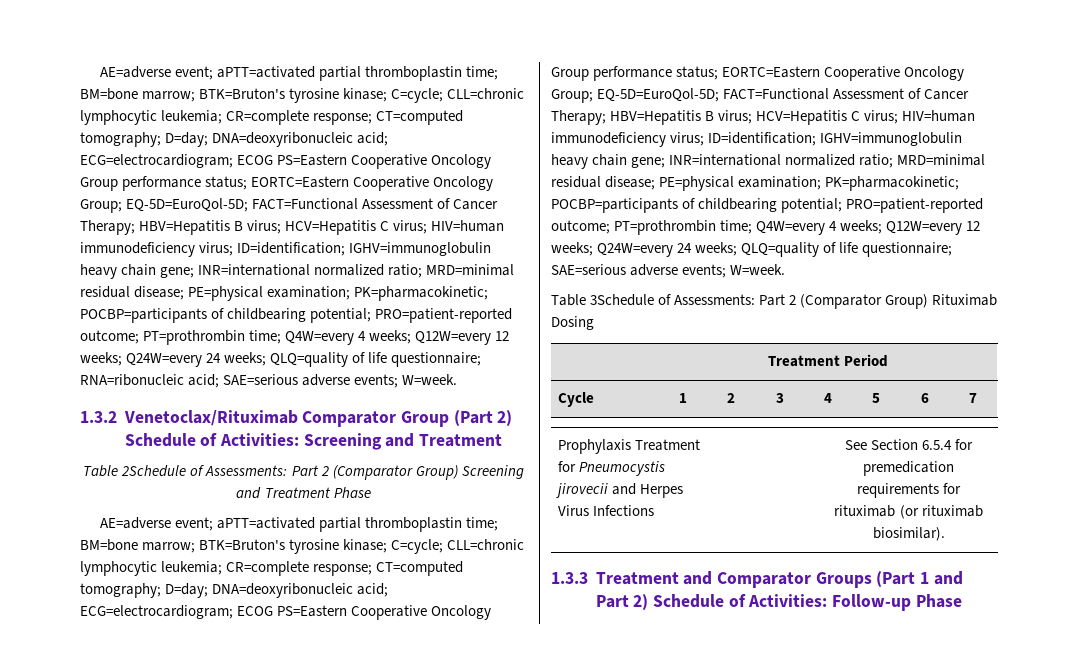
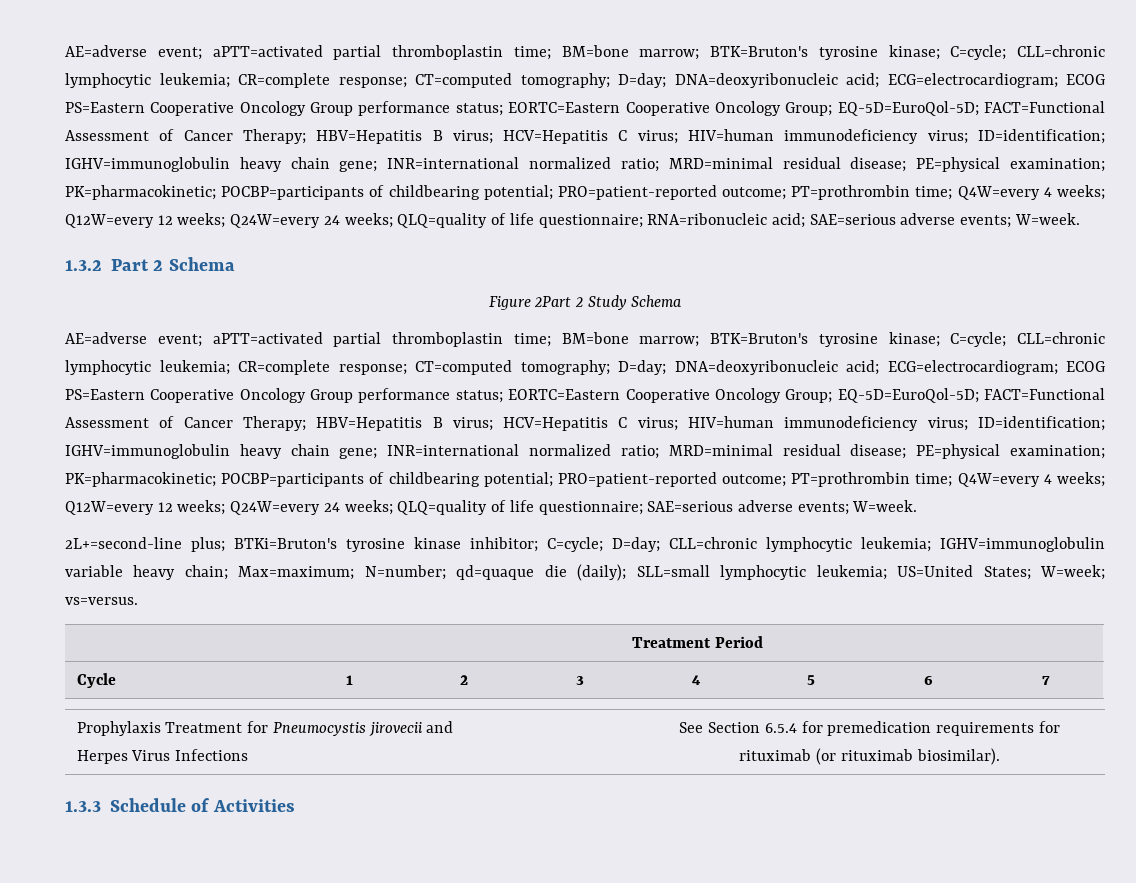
- 1.3.2 Venetoclax/Rituximab Comparator Group (Part 2) Schedule of Activities: Screening and Treatment
- Table 2Schedule of Assessments: Part 2 (Comparator Group) Screening and Treatment Phase
+ 1.3.2 Part 2 Schema
+ Figure 2Part 2 Study Schema
- Table 3Schedule of Assessments: Part 2 (Comparator Group) Rituximab Dosing
+ 2L+=second-line plus; BTKi=Bruton's tyrosine kinase inhibitor; C=cycle; D=day; CLL=chronic lymphocytic leukemia; IGHV=immunoglobulin variable heavy chain; Max=maximum; N=number; qd=quaque die (daily); SLL=small lymphocytic leukemia; US=United States; W=week; vs=versus.
- 1.3.3 Treatment and Comparator Groups (Part 1 and Part 2) Schedule of Activities: Follow-up Phase
+ 1.3.3 Schedule of Activities

